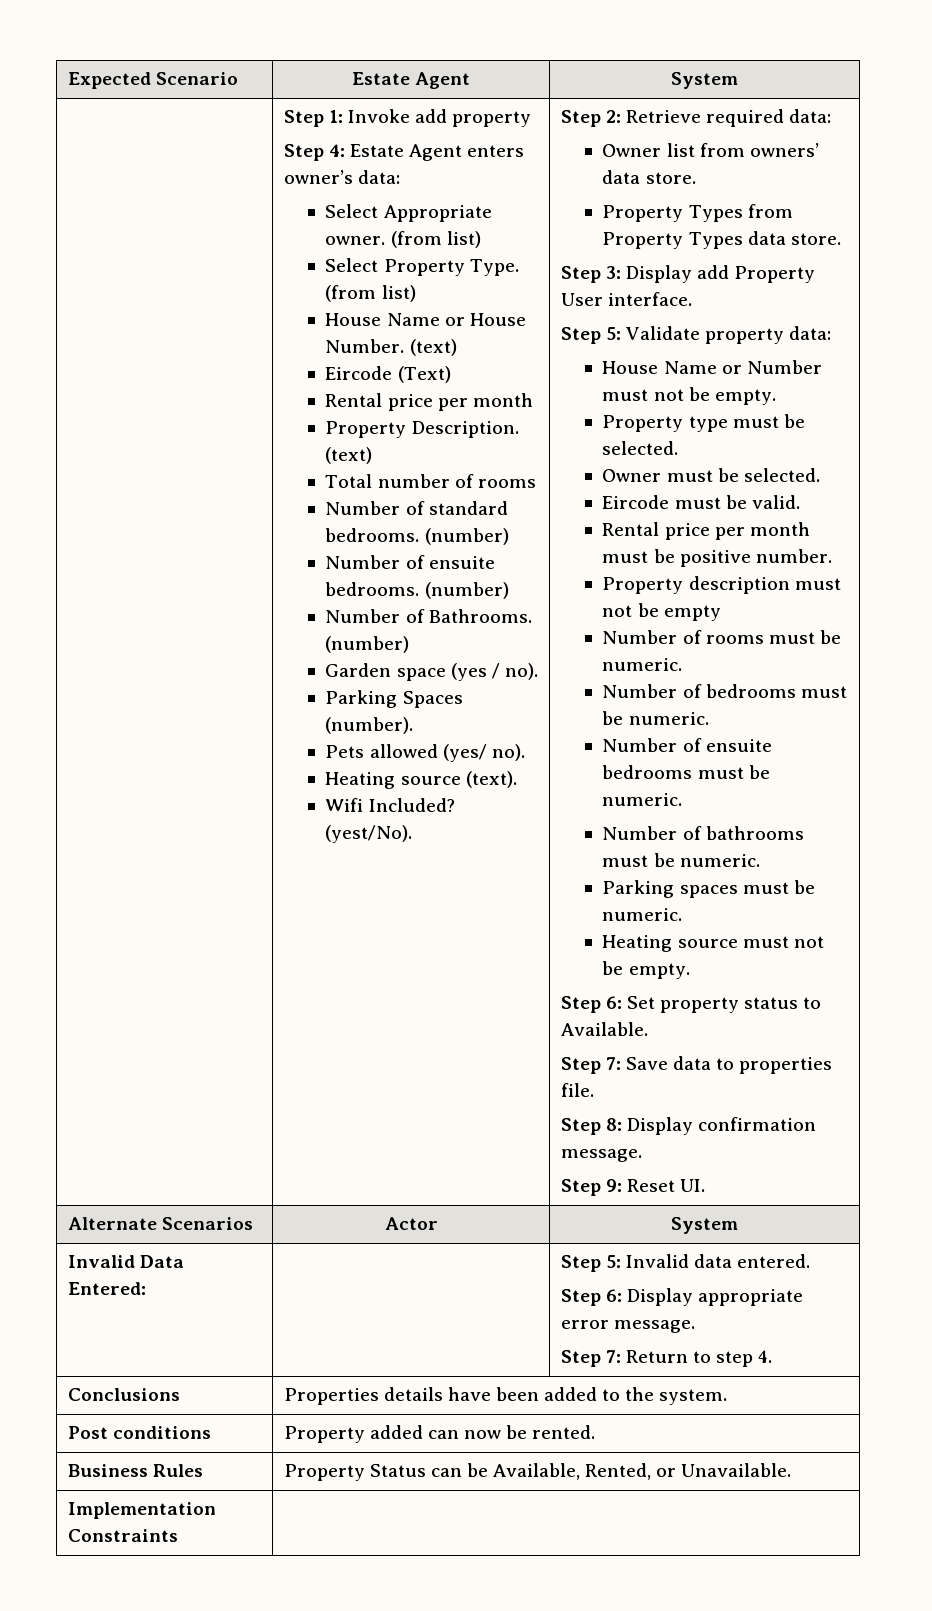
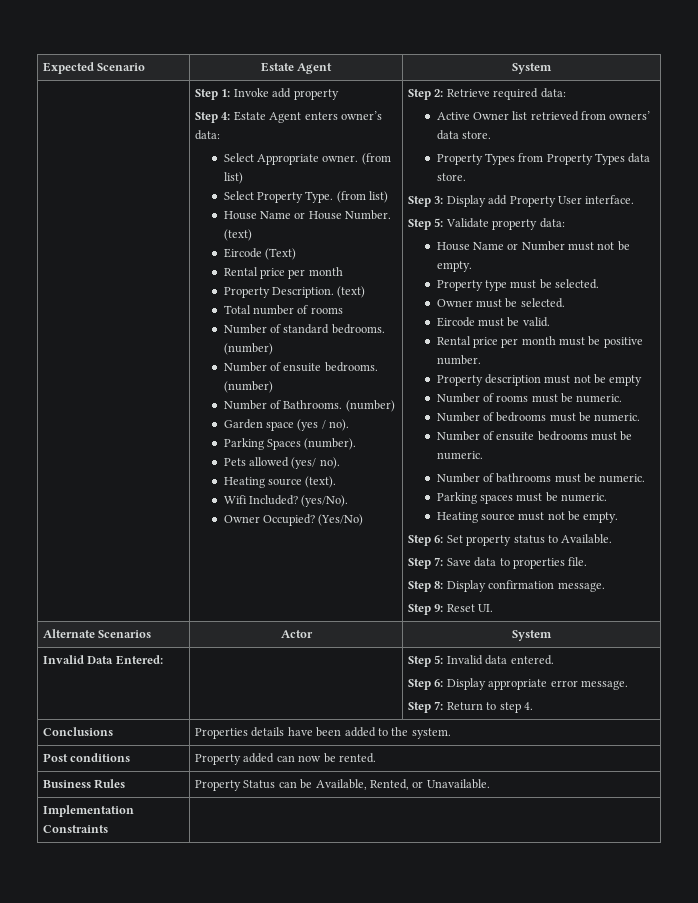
- (yest/No).
+ (yes/No).
+ Owner Occupied? (Yes/No)
- Owner list from owners’ data store.
+ Active Owner list retrieved from owners’ data store.

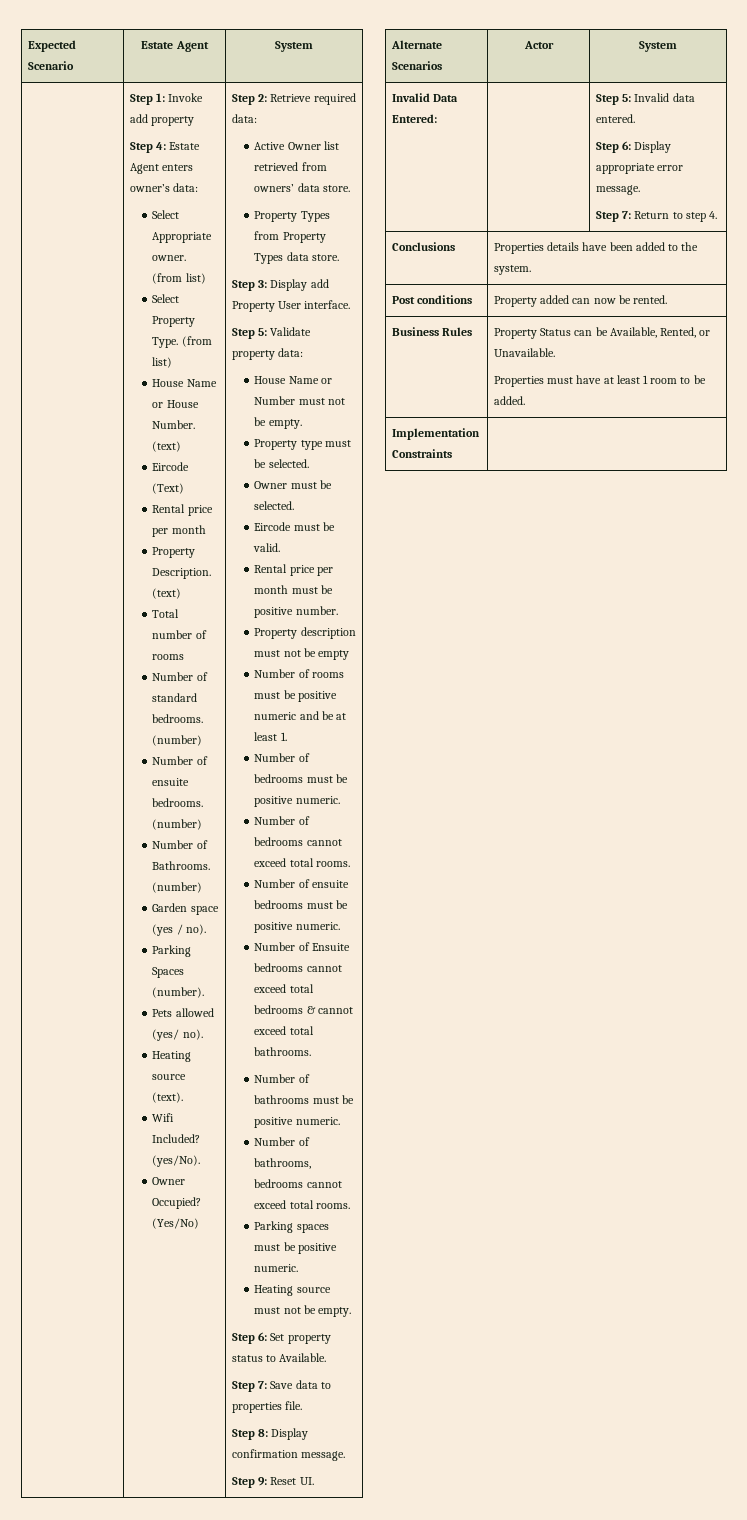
- Number of rooms must be numeric.
+ Number of rooms must be positive numeric and be at least 1.
- Number of bedrooms must be numeric.
+ Number of bedrooms must be positive numeric.
+ Number of bedrooms cannot exceed total rooms.
- Number of ensuite bedrooms must be numeric.
+ Number of ensuite bedrooms must be positive numeric.
+ Number of Ensuite bedrooms cannot exceed total bedrooms & cannot exceed total bathrooms.
- Number of bathrooms must be numeric.
+ Number of bathrooms must be positive numeric.
+ Number of bathrooms, bedrooms cannot exceed total rooms.
- Parking spaces must be numeric.
+ Parking spaces must be positive numeric.
  Business Rules | Property Status can be Available, Rented, or Unavailable.
+ Properties must have at least 1 room to be added.

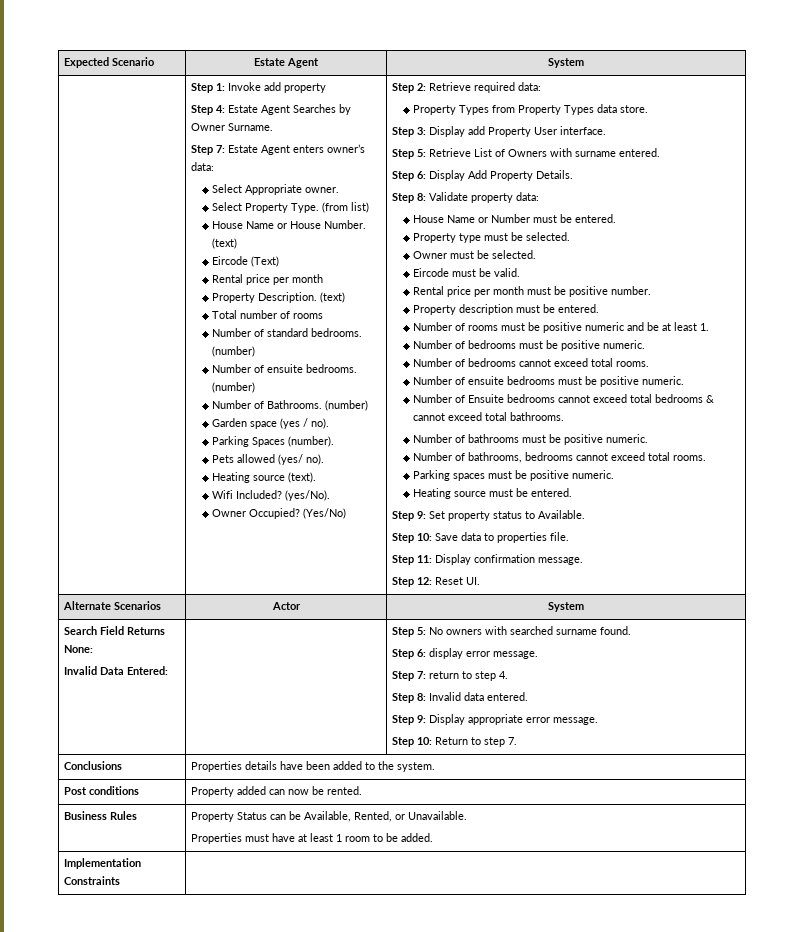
- Step 4: Estate Agent enters owner’s data:
+ Step 4: Estate Agent Searches by Owner Surname.
+ Step 7: Estate Agent enters owner’s data:
- Select Appropriate owner. (from list)
+ Select Appropriate owner.
- Active Owner list retrieved from owners’ data store.
- Step 5: Validate property data:
+ Step 5: Retrieve List of Owners with surname entered.
+ Step 6: Display Add Property Details.
+ Step 8: Validate property data:
- House Name or Number must not be empty.
+ House Name or Number must be entered.
- Property description must not be empty
+ Property description must be entered.
- Heating source must not be empty.
- Step 6: Set property status to Available.
+ Heating source must be entered.
+ Step 9: Set property status to Available.
- Step 7: Save data to properties file.
+ Step 10: Save data to properties file.
- Step 8: Display confirmation message.
+ Step 11: Display confirmation message.
- Step 9: Reset UI.
+ Step 12: Reset UI.
+ Search Field Returns None:
- Step 5: Invalid data entered.
+ Step 5: No owners with searched surname found.
+ Step 6: display error message.
+ Step 7: return to step 4.
+ Step 8: Invalid data entered.
- Step 6: Display appropriate error message.
+ Step 9: Display appropriate error message.
- Step 7: Return to step 4.
+ Step 10: Return to step 7.

